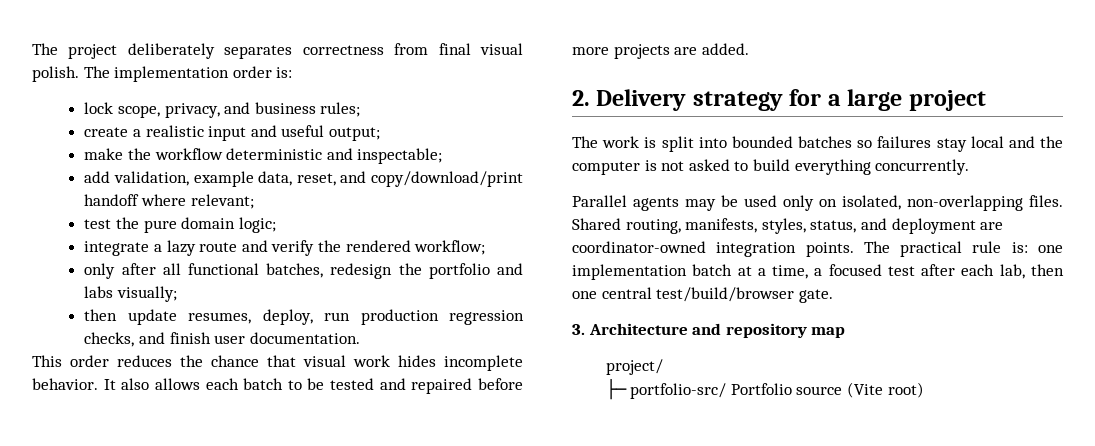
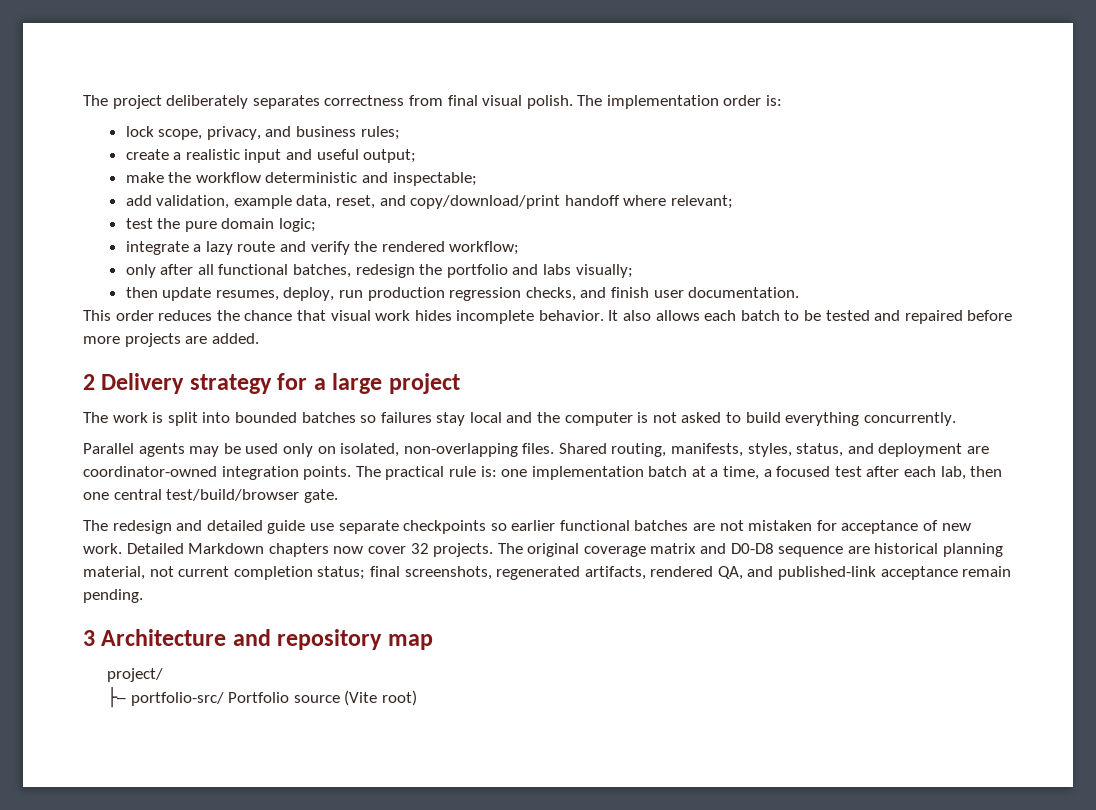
- 2. Delivery strategy for a large project
+ 2 Delivery strategy for a large project
- 3. Architecture and repository map
+ The redesign and detailed guide use separate checkpoints so earlier functional batches are not mistaken for acceptance of new work. Detailed Markdown chapters now cover 32 projects. The original coverage matrix and D0-D8 sequence are historical planning material, not current completion status; final screenshots, regenerated artifacts, rendered QA, and published-link acceptance remain pending.
+ 3 Architecture and repository map

